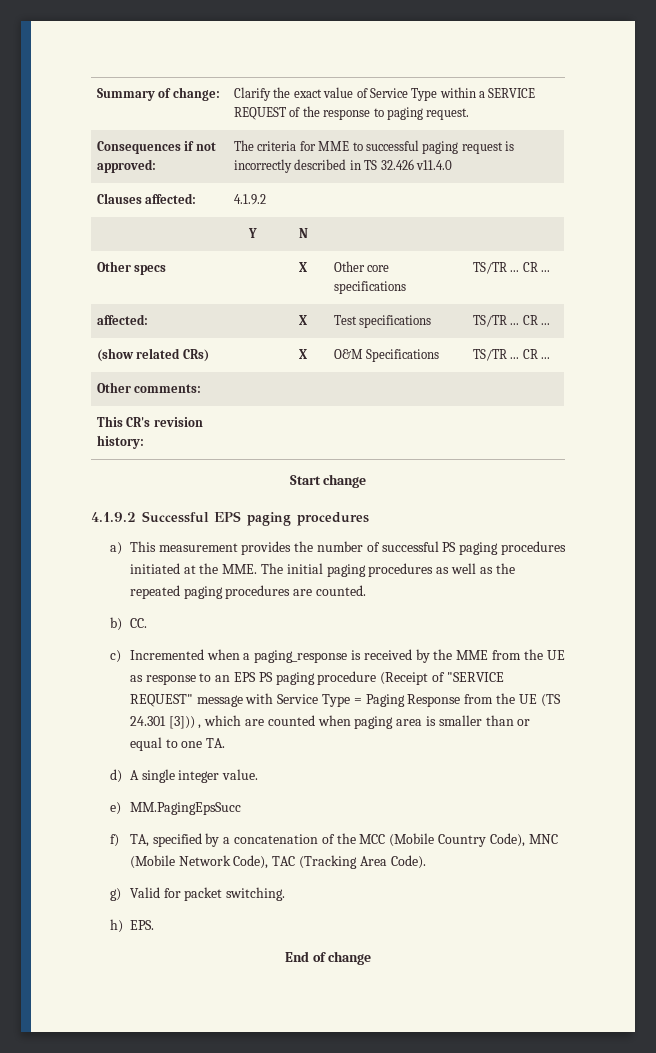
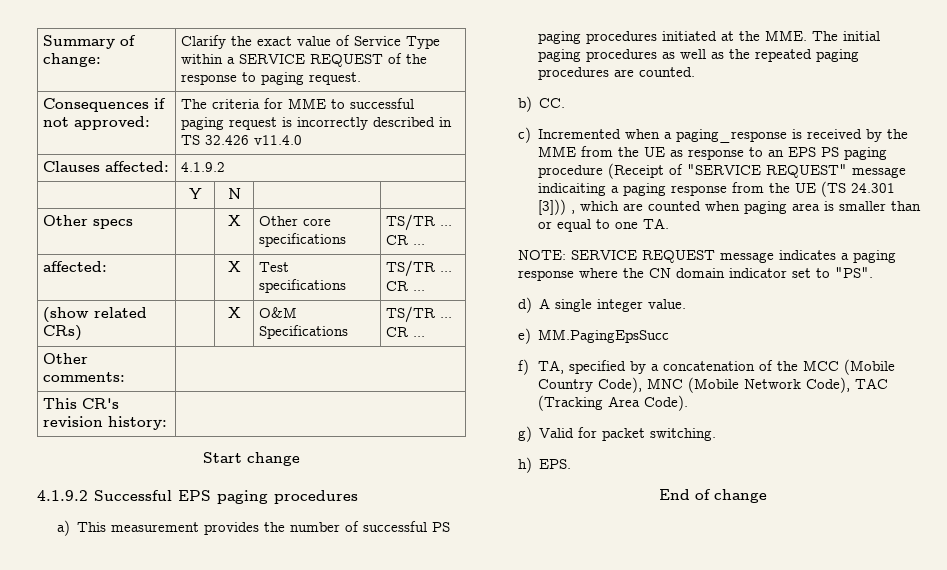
- c) Incremented when a paging_response is received by the MME from the UE as response to an EPS PS paging procedure (Receipt of "SERVICE REQUEST" message with Service Type = Paging Response from the UE (TS 24.301 [3])) , which are counted when paging area is smaller than or equal to one TA.
+ c) Incremented when a paging_response is received by the MME from the UE as response to an EPS PS paging procedure (Receipt of "SERVICE REQUEST" message indicaiting a paging response from the UE (TS 24.301 [3])) , which are counted when paging area is smaller than or equal to one TA.
+ NOTE: SERVICE REQUEST message indicates a paging response where the CN domain indicator set to "PS".

